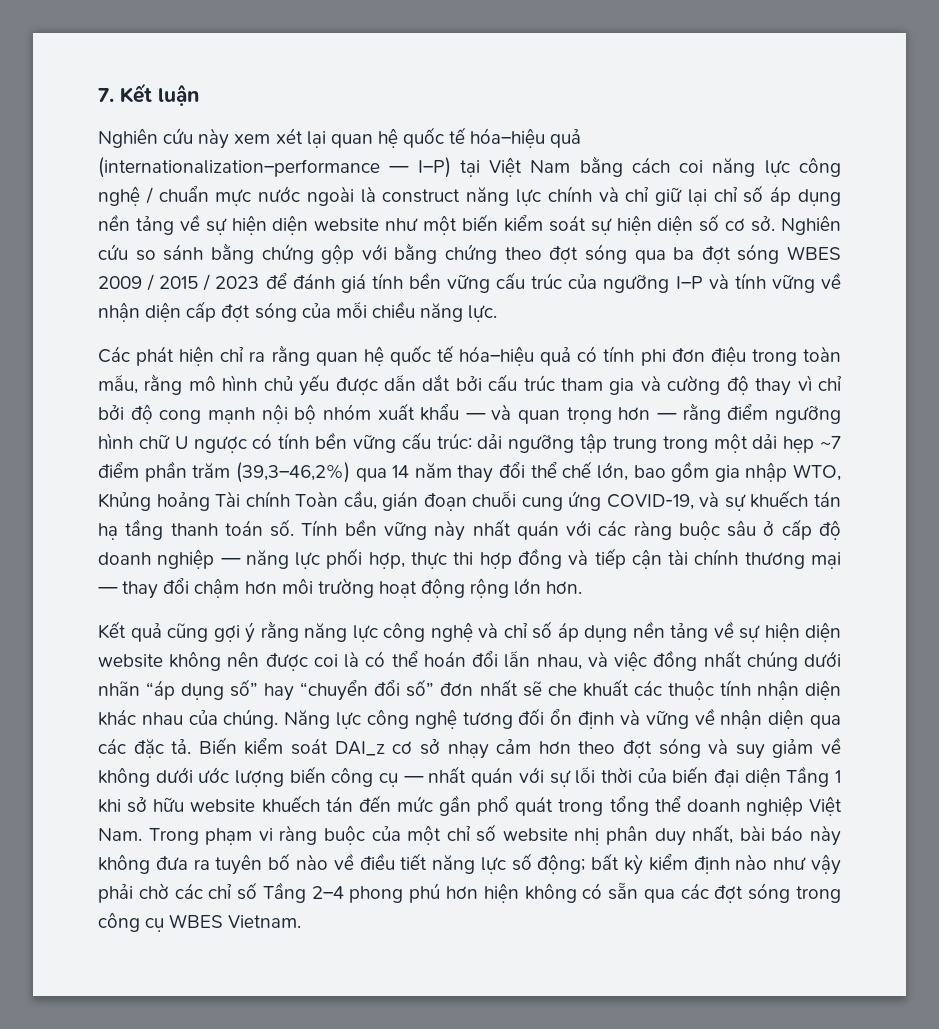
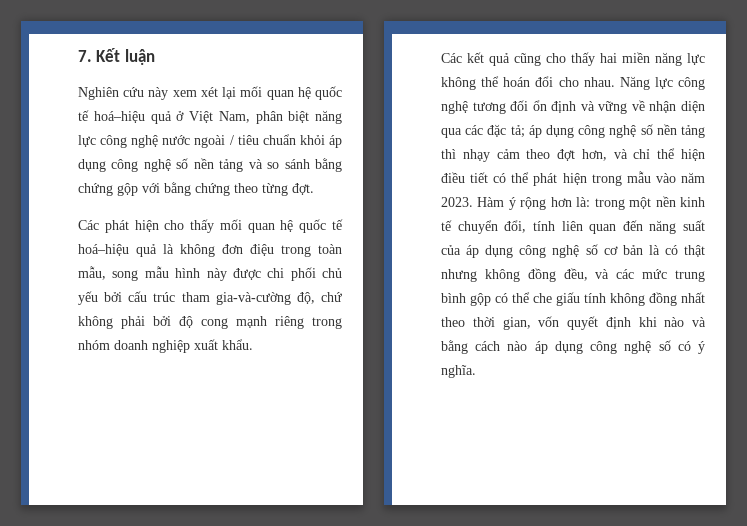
- Nghiên cứu này xem xét lại quan hệ quốc tế hóa–hiệu quả (internationalization–performance — I–P) tại Việt Nam bằng cách coi năng lực công nghệ / chuẩn mực nước ngoài là construct năng lực chính và chỉ giữ lại chỉ số áp dụng nền tảng về sự hiện diện website như một biến kiểm soát sự hiện diện số cơ sở. Nghiên cứu so sánh bằng chứng gộp với bằng chứng theo đợt sóng qua ba đợt sóng WBES 2009 / 2015 / 2023 để đánh giá tính bền vững cấu trúc của ngưỡng I–P và tính vững về nhận diện cấp đợt sóng của mỗi chiều năng lực.
+ Nghiên cứu này xem xét lại mối quan hệ quốc tế hoá–hiệu quả ở Việt Nam, phân biệt năng lực công nghệ nước ngoài / tiêu chuẩn khỏi áp dụng công nghệ số nền tảng và so sánh bằng chứng gộp với bằng chứng theo từng đợt.
- Các phát hiện chỉ ra rằng quan hệ quốc tế hóa–hiệu quả có tính phi đơn điệu trong toàn mẫu, rằng mô hình chủ yếu được dẫn dắt bởi cấu trúc tham gia và cường độ thay vì chỉ bởi độ cong mạnh nội bộ nhóm xuất khẩu — và quan trọng hơn — rằng điểm ngưỡng hình chữ U ngược có tính bền vững cấu trúc: dải ngưỡng tập trung trong một dải hẹp ~7 điểm phần trăm (39,3–46,2%) qua 14 năm thay đổi thể chế lớn, bao gồm gia nhập WTO, Khủng hoảng Tài chính Toàn cầu, gián đoạn chuỗi cung ứng COVID-19, và sự khuếch tán hạ tầng thanh toán số. Tính bền vững này nhất quán với các ràng buộc sâu ở cấp độ doanh nghiệp — năng lực phối hợp, thực thi hợp đồng và tiếp cận tài chính thương mại — thay đổi chậm hơn môi trường hoạt động rộng lớn hơn.
- Kết quả cũng gợi ý rằng năng lực công nghệ và chỉ số áp dụng nền tảng về sự hiện diện website không nên được coi là có thể hoán đổi lẫn nhau, và việc đồng nhất chúng dưới nhãn “áp dụng số” hay “chuyển đổi số” đơn nhất sẽ che khuất các thuộc tính nhận diện khác nhau của chúng.
+ Các phát hiện cho thấy mối quan hệ quốc tế hoá–hiệu quả là không đơn điệu trong toàn mẫu, song mẫu hình này được chi phối chủ yếu bởi cấu trúc tham gia-và-cường độ, chứ không phải bởi độ cong mạnh riêng trong nhóm doanh nghiệp xuất khẩu.
+ Các kết quả cũng cho thấy hai miền năng lực không thể hoán đổi cho nhau.
- Năng lực công nghệ tương đối ổn định và vững về nhận diện qua các đặc tả. Biến kiểm soát DAI_z cơ sở nhạy cảm hơn theo đợt sóng và suy giảm về không dưới ước lượng biến công cụ — nhất quán với sự lỗi thời của biến đại diện Tầng 1 khi sở hữu website khuếch tán đến mức gần phổ quát trong tổng thể doanh nghiệp Việt Nam. Trong phạm vi ràng buộc của một chỉ số website nhị phân duy nhất, bài báo này không đưa ra tuyên bố nào về điều tiết năng lực số động; bất kỳ kiểm định nào như vậy phải chờ các chỉ số Tầng 2–4 phong phú hơn hiện không có sẵn qua các đợt sóng trong công cụ WBES Vietnam.
+ Năng lực công nghệ tương đối ổn định và vững về nhận diện qua các đặc tả; áp dụng công nghệ số nền tảng thì nhạy cảm theo đợt hơn, và chỉ thể hiện điều tiết có thể phát hiện trong mẫu vào năm 2023. Hàm ý rộng hơn là: trong một nền kinh tế chuyển đổi, tính liên quan đến năng suất của áp dụng công nghệ số cơ bản là có thật nhưng không đồng đều, và các mức trung bình gộp có thể che giấu tính không đồng nhất theo thời gian, vốn quyết định khi nào và bằng cách nào áp dụng công nghệ số có ý nghĩa.

